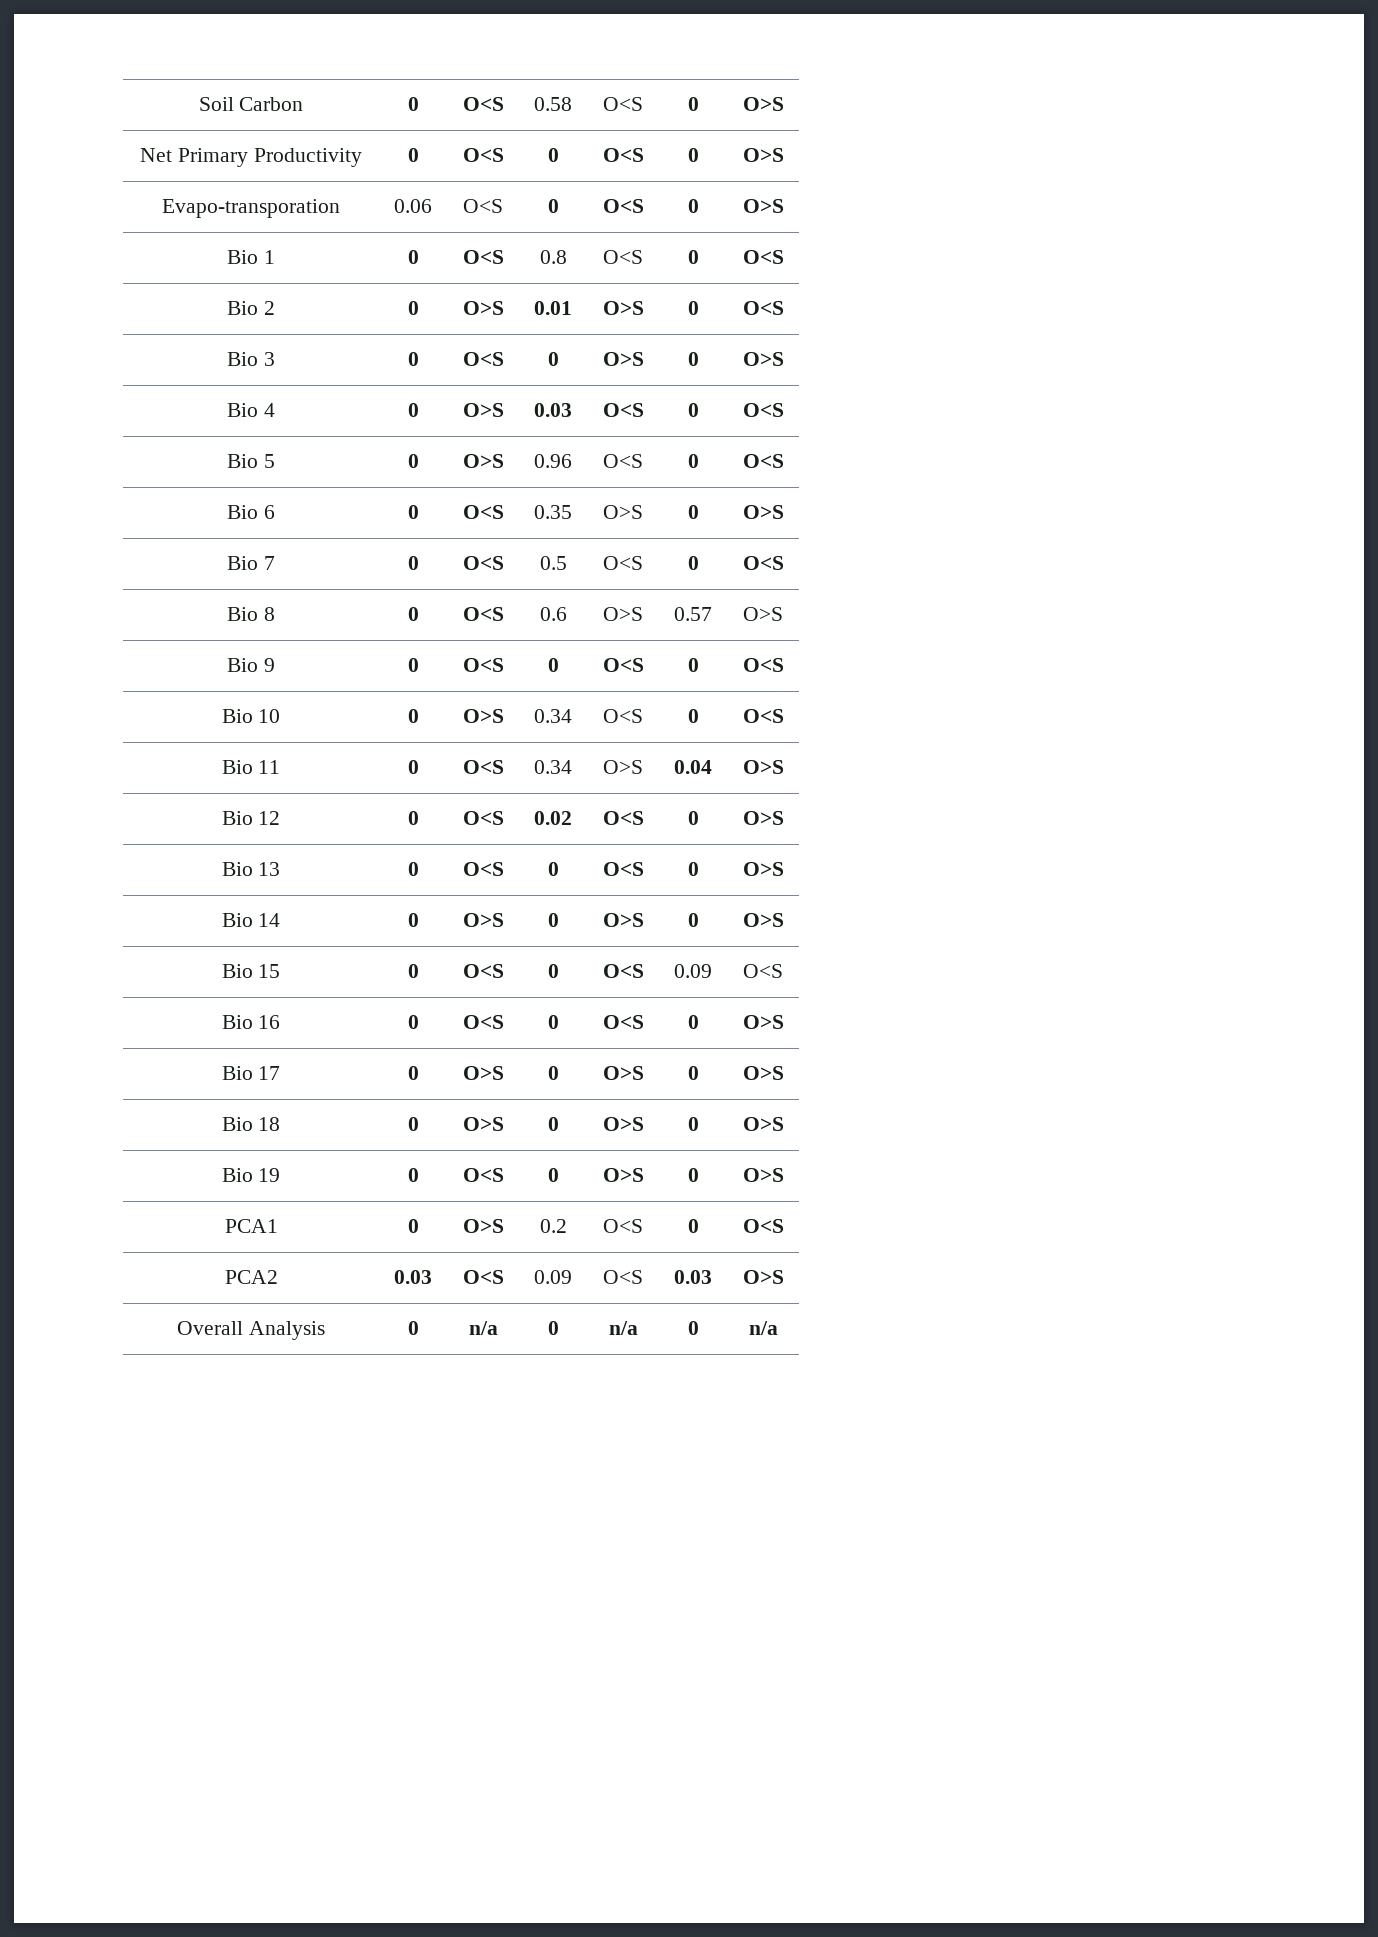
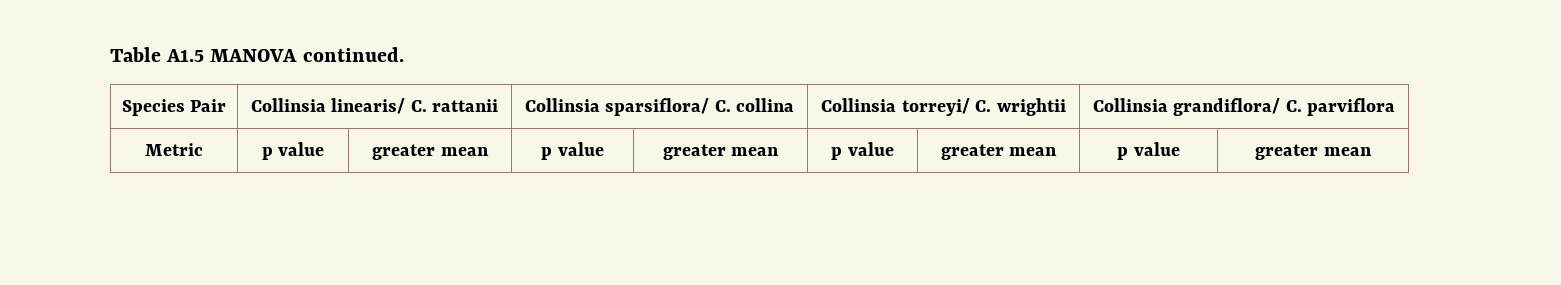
- Soil Carbon | 0 | O<S | 0.58 | O<S | 0 | O>S
- Net Primary Productivity | 0 | O<S | 0 | O<S | 0 | O>S
- Evapo-transporation | 0.06 | O<S | 0 | O<S | 0 | O>S
- Bio 1 | 0 | O<S | 0.8 | O<S | 0 | O<S
- Bio 2 | 0 | O>S | 0.01 | O>S | 0 | O<S
- Bio 3 | 0 | O<S | 0 | O>S | 0 | O>S
- Bio 4 | 0 | O>S | 0.03 | O<S | 0 | O<S
- Bio 5 | 0 | O>S | 0.96 | O<S | 0 | O<S
- Bio 6 | 0 | O<S | 0.35 | O>S | 0 | O>S
- Bio 7 | 0 | O<S | 0.5 | O<S | 0 | O<S
- Bio 8 | 0 | O<S | 0.6 | O>S | 0.57 | O>S
- Bio 9 | 0 | O<S | 0 | O<S | 0 | O<S
- Bio 10 | 0 | O>S | 0.34 | O<S | 0 | O<S
- Bio 11 | 0 | O<S | 0.34 | O>S | 0.04 | O>S
- Bio 12 | 0 | O<S | 0.02 | O<S | 0 | O>S
- Bio 13 | 0 | O<S | 0 | O<S | 0 | O>S
- Bio 14 | 0 | O>S | 0 | O>S | 0 | O>S
- Bio 15 | 0 | O<S | 0 | O<S | 0.09 | O<S
- Bio 16 | 0 | O<S | 0 | O<S | 0 | O>S
- Bio 17 | 0 | O>S | 0 | O>S | 0 | O>S
- Bio 18 | 0 | O>S | 0 | O>S | 0 | O>S
- Bio 19 | 0 | O<S | 0 | O>S | 0 | O>S
- PCA1 | 0 | O>S | 0.2 | O<S | 0 | O<S
- PCA2 | 0.03 | O<S | 0.09 | O<S | 0.03 | O>S
- Overall Analysis | 0 | n/a | 0 | n/a | 0 | n/a
+ Table A1.5 MANOVA continued.
+ Species Pair | Collinsia linearis/ C. rattanii | Collinsia sparsiflora/ C. collina | Collinsia torreyi/ C. wrightii | Collinsia grandiflora/ C. parviflora
+ Metric | p value | greater mean | p value | greater mean | p value | greater mean | p value | greater mean

